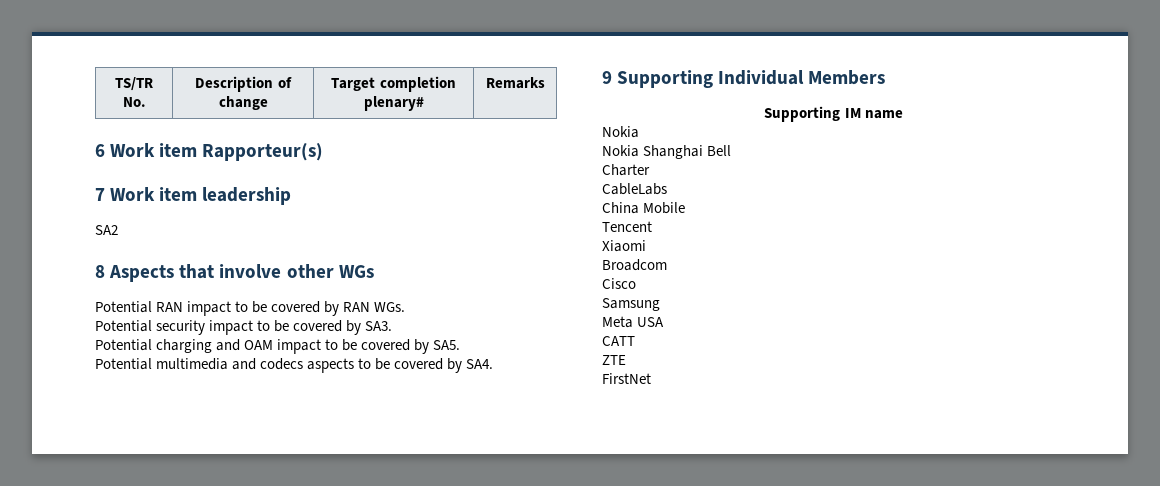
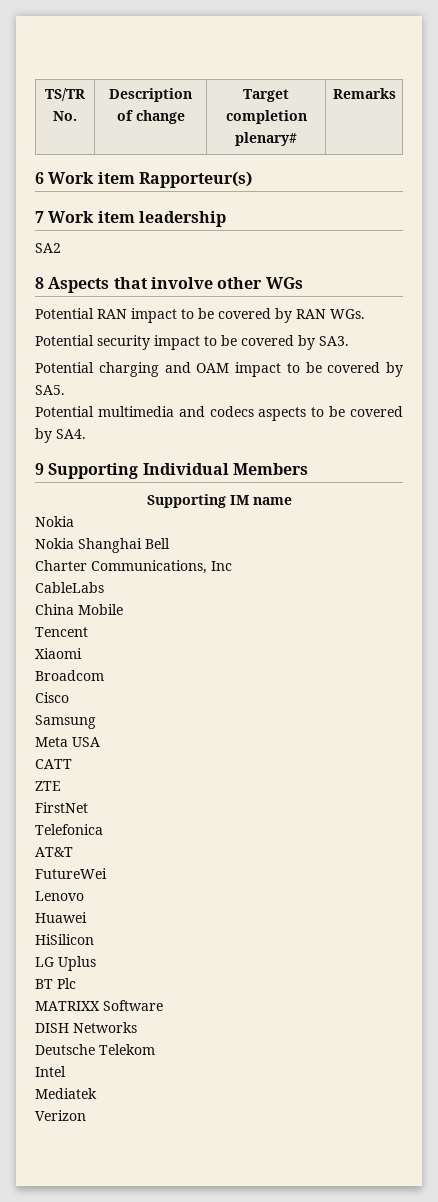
- Charter
+ Charter Communications, Inc
+ Telefonica
+ AT&T
+ FutureWei
+ Lenovo
+ Huawei
+ HiSilicon
+ LG Uplus
+ BT Plc
+ MATRIXX Software
+ DISH Networks
+ Deutsche Telekom
+ Intel
+ Mediatek
+ Verizon

